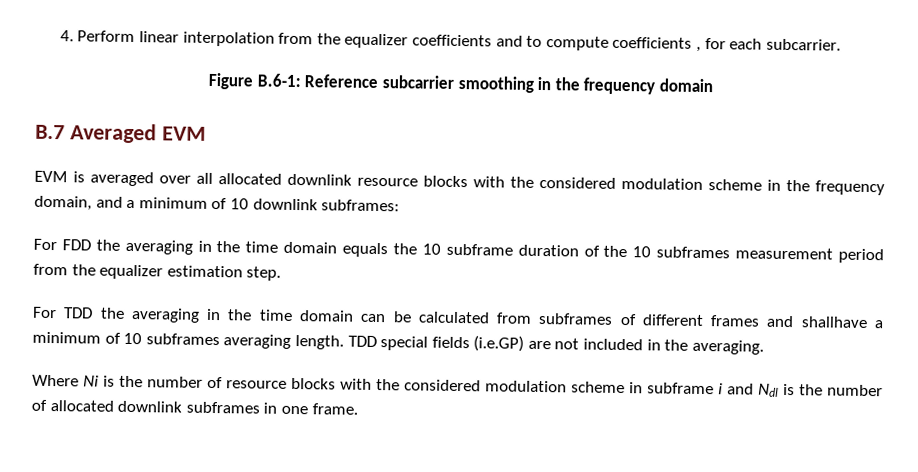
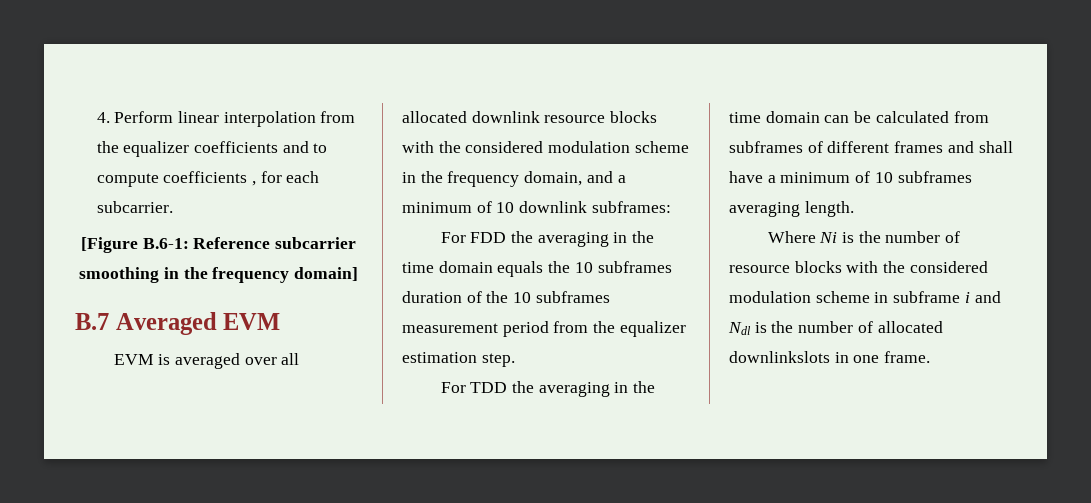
- Figure B.6-1: Reference subcarrier smoothing in the frequency domain
+ [Figure B.6-1: Reference subcarrier smoothing in the frequency domain]
- For FDD the averaging in the time domain equals the 10 subframe duration of the 10 subframes measurement period from the equalizer estimation step.
+ For FDD the averaging in the time domain equals the 10 subframes duration of the 10 subframes measurement period from the equalizer estimation step.
- For TDD the averaging in the time domain can be calculated from subframes of different frames and shallhave a minimum of 10 subframes averaging length. TDD special fields (i.e.GP) are not included in the averaging.
+ For TDD the averaging in the time domain can be calculated from subframes of different frames and shall have a minimum of 10 subframes averaging length.
- Where Ni is the number of resource blocks with the considered modulation scheme in subframe i and Ndl is the number of allocated downlink subframes in one frame.
+ Where Ni is the number of resource blocks with the considered modulation scheme in subframe i and Ndl is the number of allocated downlinkslots in one frame.

